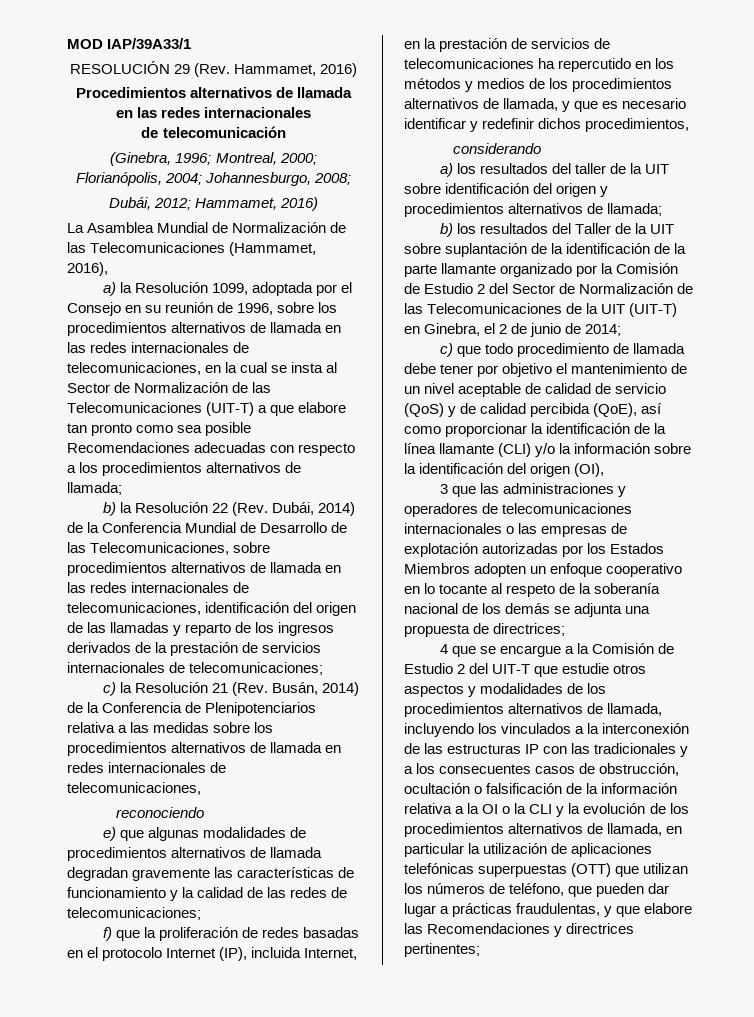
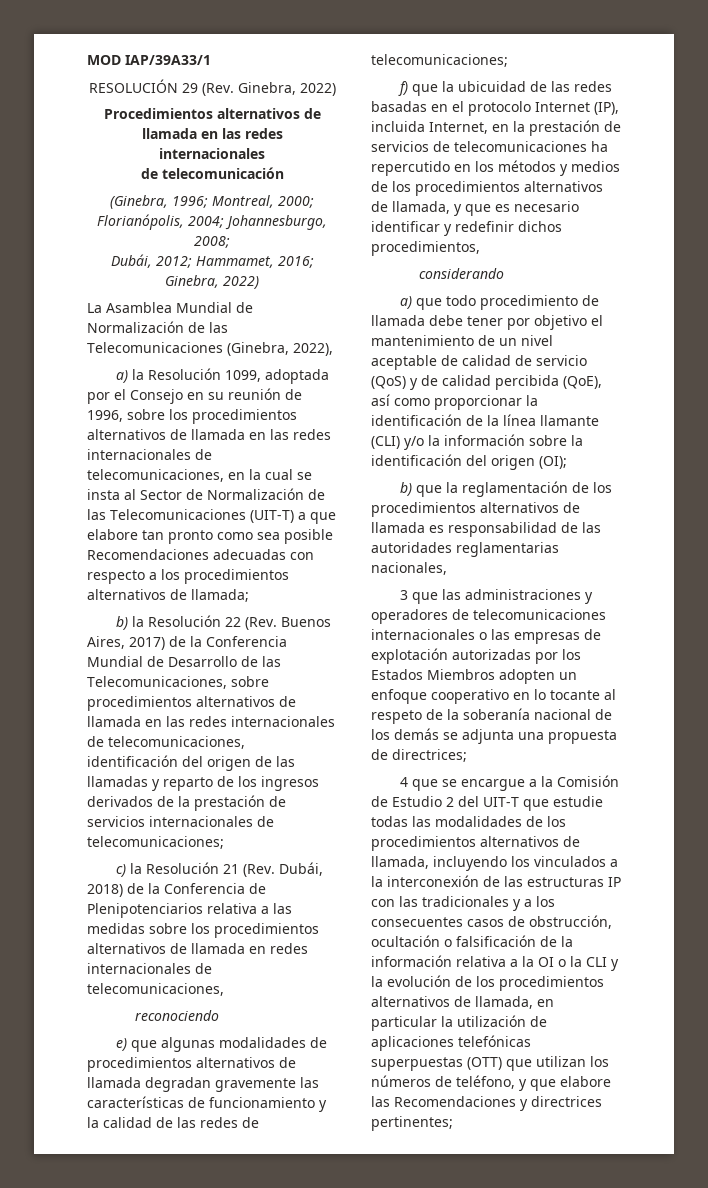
- RESOLUCIÓN 29 (Rev. Hammamet, 2016)
+ RESOLUCIÓN 29 (Rev. Ginebra, 2022)
- Dubái, 2012; Hammamet, 2016)
+ Dubái, 2012; Hammamet, 2016; Ginebra, 2022)
- La Asamblea Mundial de Normalización de las Telecomunicaciones (Hammamet, 2016),
+ La Asamblea Mundial de Normalización de las Telecomunicaciones (Ginebra, 2022),
- b) la Resolución 22 (Rev. Dubái, 2014) de la Conferencia Mundial de Desarrollo de las Telecomunicaciones, sobre procedimientos alternativos de llamada en las redes internacionales de telecomunicaciones, identificación del origen de las llamadas y reparto de los ingresos derivados de la prestación de servicios internacionales de telecomunicaciones;
+ b) la Resolución 22 (Rev. Buenos Aires, 2017) de la Conferencia Mundial de Desarrollo de las Telecomunicaciones, sobre procedimientos alternativos de llamada en las redes internacionales de telecomunicaciones, identificación del origen de las llamadas y reparto de los ingresos derivados de la prestación de servicios internacionales de telecomunicaciones;
- c) la Resolución 21 (Rev. Busán, 2014) de la Conferencia de Plenipotenciarios relativa a las medidas sobre los procedimientos alternativos de llamada en redes internacionales de telecomunicaciones,
+ c) la Resolución 21 (Rev. Dubái, 2018) de la Conferencia de Plenipotenciarios relativa a las medidas sobre los procedimientos alternativos de llamada en redes internacionales de telecomunicaciones,
- f) que la proliferación de redes basadas en el protocolo Internet (IP), incluida Internet, en la prestación de servicios de telecomunicaciones ha repercutido en los métodos y medios de los procedimientos alternativos de llamada, y que es necesario identificar y redefinir dichos procedimientos,
+ f) que la ubicuidad de las redes basadas en el protocolo Internet (IP), incluida Internet, en la prestación de servicios de telecomunicaciones ha repercutido en los métodos y medios de los procedimientos alternativos de llamada, y que es necesario identificar y redefinir dichos procedimientos,
- a) los resultados del taller de la UIT sobre identificación del origen y procedimientos alternativos de llamada;
- b) los resultados del Taller de la UIT sobre suplantación de la identificación de la parte llamante organizado por la Comisión de Estudio 2 del Sector de Normalización de las Telecomunicaciones de la UIT (UIT-T) en Ginebra, el 2 de junio de 2014;
- c) que todo procedimiento de llamada debe tener por objetivo el mantenimiento de un nivel aceptable de calidad de servicio (QoS) y de calidad percibida (QoE), así como proporcionar la identificación de la línea llamante (CLI) y/o la información sobre la identificación del origen (OI),
+ a) que todo procedimiento de llamada debe tener por objetivo el mantenimiento de un nivel aceptable de calidad de servicio (QoS) y de calidad percibida (QoE), así como proporcionar la identificación de la línea llamante (CLI) y/o la información sobre la identificación del origen (OI);
+ b) que la reglamentación de los procedimientos alternativos de llamada es responsabilidad de las autoridades reglamentarias nacionales,
- 4 que se encargue a la Comisión de Estudio 2 del UIT-T que estudie otros aspectos y modalidades de los procedimientos alternativos de llamada, incluyendo los vinculados a la interconexión de las estructuras IP con las tradicionales y a los consecuentes casos de obstrucción, ocultación o falsificación de la información relativa a la OI o la CLI y la evolución de los procedimientos alternativos de llamada, en particular la utilización de aplicaciones telefónicas superpuestas (OTT) que utilizan los números de teléfono, que pueden dar lugar a prácticas fraudulentas, y que elabore las Recomendaciones y directrices pertinentes;
+ 4 que se encargue a la Comisión de Estudio 2 del UIT-T que estudie todas las modalidades de los procedimientos alternativos de llamada, incluyendo los vinculados a la interconexión de las estructuras IP con las tradicionales y a los consecuentes casos de obstrucción, ocultación o falsificación de la información relativa a la OI o la CLI y la evolución de los procedimientos alternativos de llamada, en particular la utilización de aplicaciones telefónicas superpuestas (OTT) que utilizan los números de teléfono, y que elabore las Recomendaciones y directrices pertinentes;

